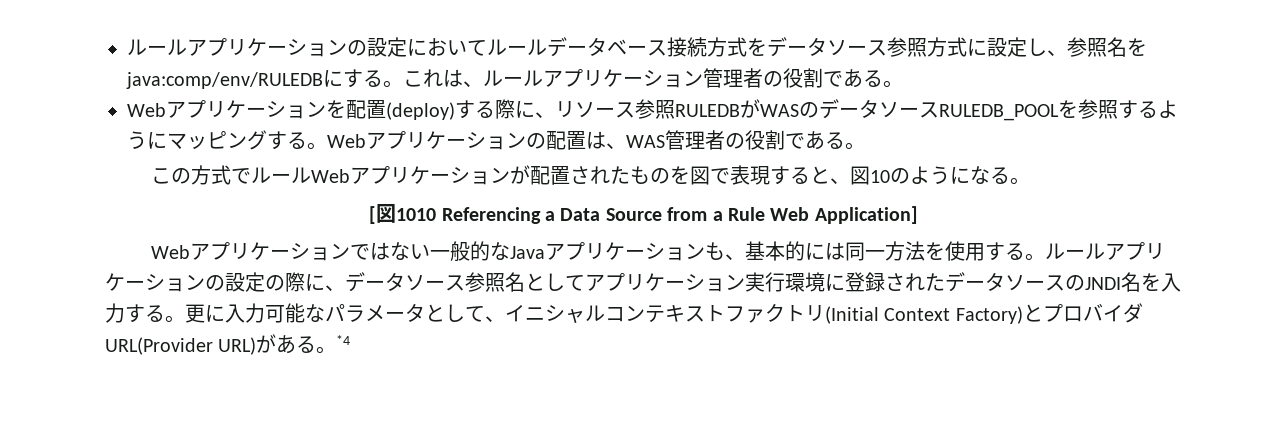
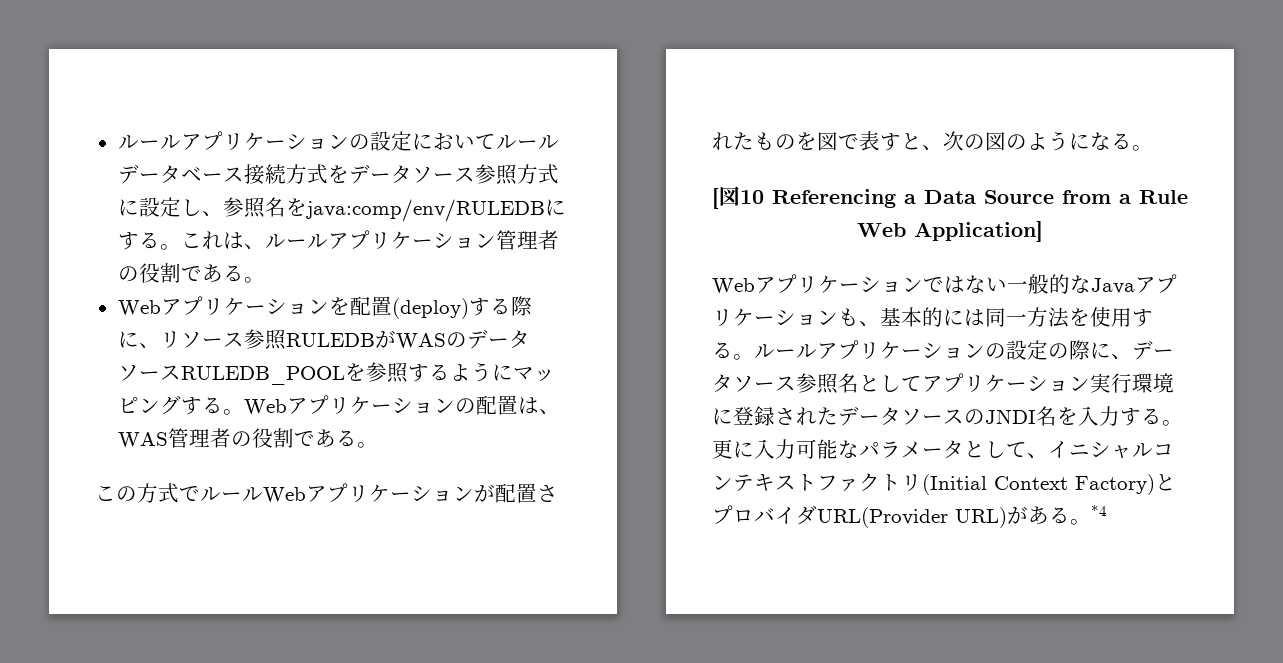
- この方式でルールWebアプリケーションが配置されたものを図で表現すると、図10のようになる。
+ この方式でルールWebアプリケーションが配置されたものを図で表すと、次の図のようになる。
- [図1010 Referencing a Data Source from a Rule Web Application]
+ [図10 Referencing a Data Source from a Rule Web Application]

